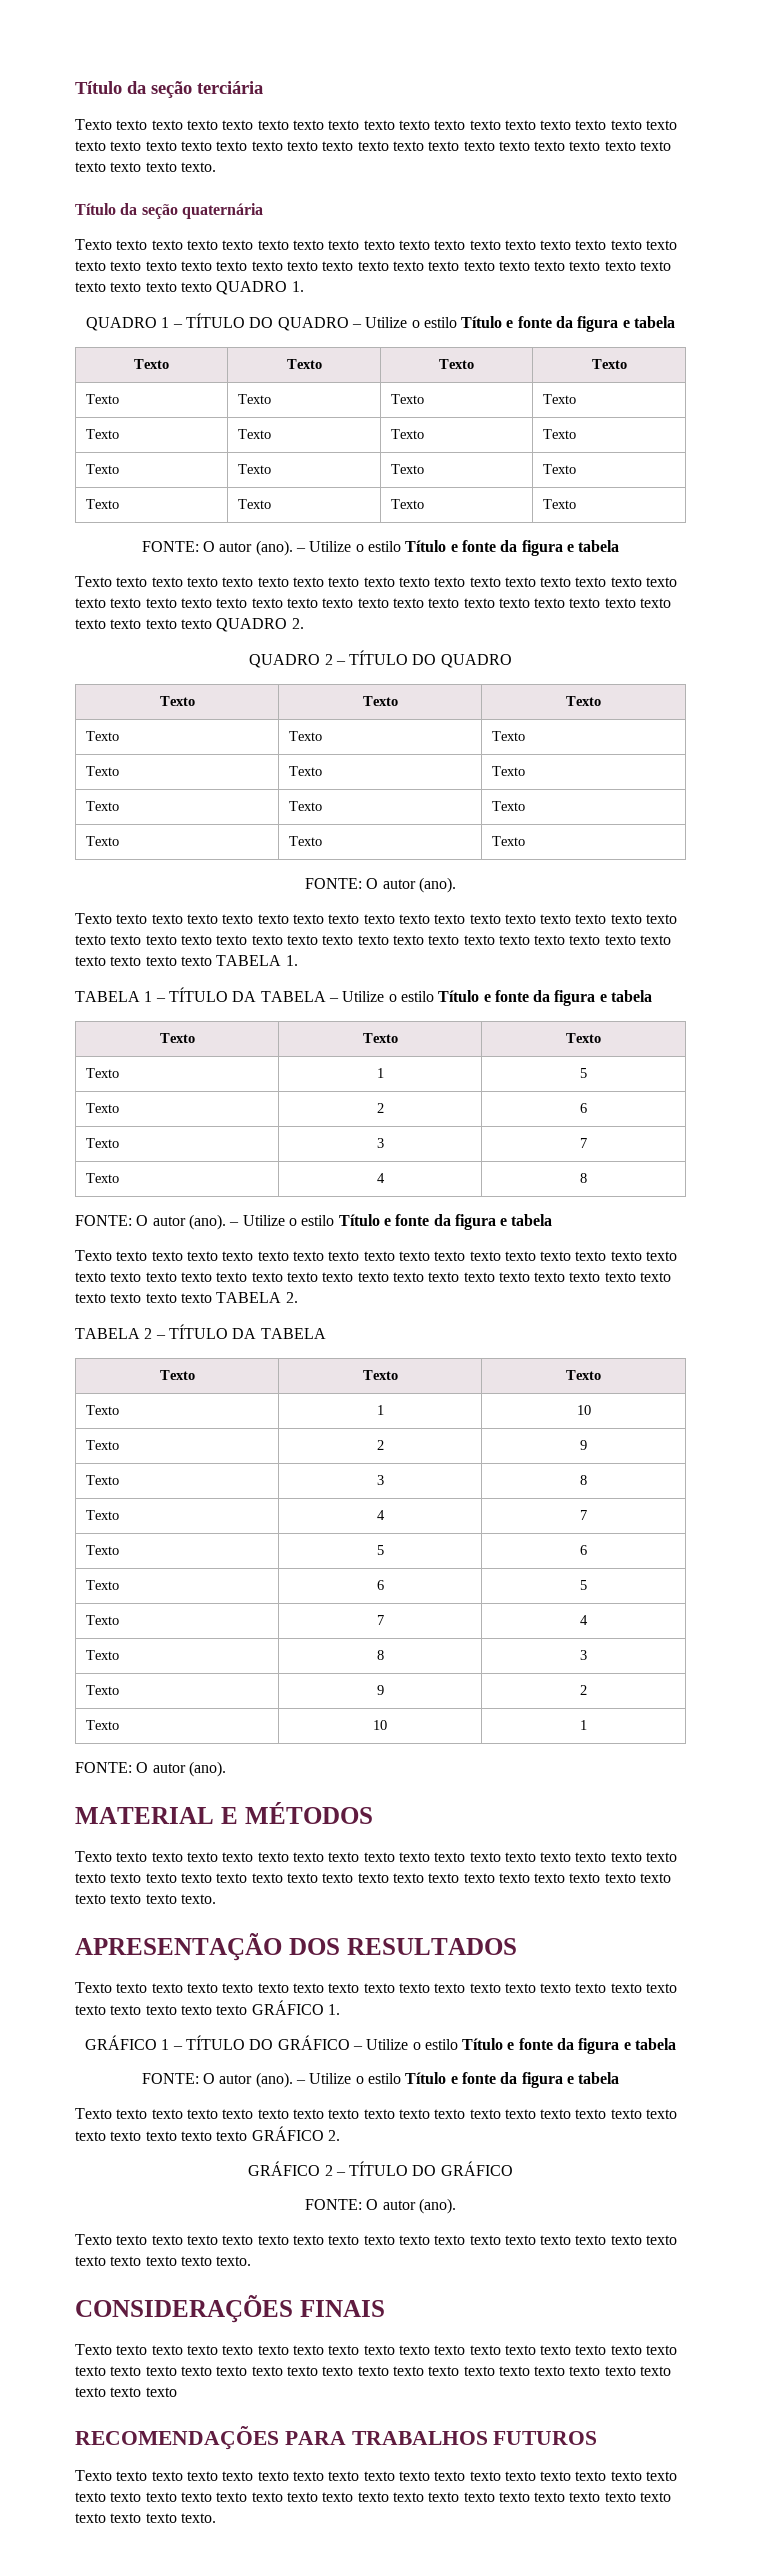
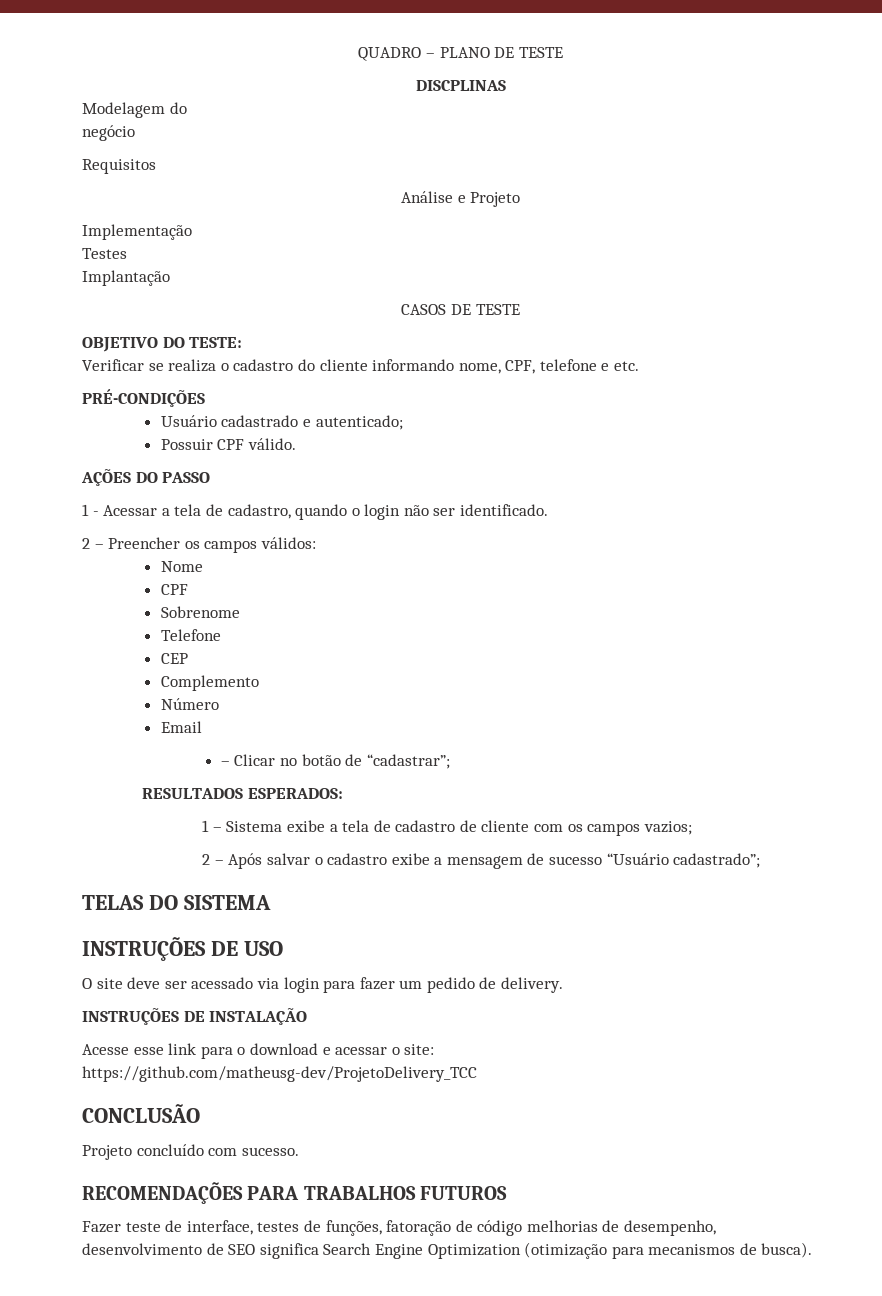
- Título da seção terciária
- Texto texto texto texto texto texto texto texto texto texto texto texto texto texto texto texto texto texto texto texto texto texto texto texto texto texto texto texto texto texto texto texto texto texto texto texto texto texto.
- Título da seção quaternária
- Texto texto texto texto texto texto texto texto texto texto texto texto texto texto texto texto texto texto texto texto texto texto texto texto texto texto texto texto texto texto texto texto texto texto texto texto texto texto QUADRO 1.
- QUADRO 1 – TÍTULO DO QUADRO – Utilize o estilo Título e fonte da figura e tabela
- Texto | Texto | Texto | Texto
- Texto | Texto | Texto | Texto
- Texto | Texto | Texto | Texto
- Texto | Texto | Texto | Texto
- Texto | Texto | Texto | Texto
- FONTE: O autor (ano). – Utilize o estilo Título e fonte da figura e tabela
- Texto texto texto texto texto texto texto texto texto texto texto texto texto texto texto texto texto texto texto texto texto texto texto texto texto texto texto texto texto texto texto texto texto texto texto texto texto texto QUADRO 2.
- QUADRO 2 – TÍTULO DO QUADRO
- Texto | Texto | Texto
- Texto | Texto | Texto
- Texto | Texto | Texto
- Texto | Texto | Texto
- Texto | Texto | Texto
- FONTE: O autor (ano).
- Texto texto texto texto texto texto texto texto texto texto texto texto texto texto texto texto texto texto texto texto texto texto texto texto texto texto texto texto texto texto texto texto texto texto texto texto texto texto TABELA 1.
- TABELA 1 – TÍTULO DA TABELA – Utilize o estilo Título e fonte da figura e tabela
- Texto | Texto | Texto
- Texto | 1 | 5
- Texto | 2 | 6
- Texto | 3 | 7
- Texto | 4 | 8
- FONTE: O autor (ano). – Utilize o estilo Título e fonte da figura e tabela
- Texto texto texto texto texto texto texto texto texto texto texto texto texto texto texto texto texto texto texto texto texto texto texto texto texto texto texto texto texto texto texto texto texto texto texto texto texto texto TABELA 2.
- TABELA 2 – TÍTULO DA TABELA
- Texto | Texto | Texto
- Texto | 1 | 10
- Texto | 2 | 9
- Texto | 3 | 8
- Texto | 4 | 7
- Texto | 5 | 6
- Texto | 6 | 5
- Texto | 7 | 4
- Texto | 8 | 3
- Texto | 9 | 2
- Texto | 10 | 1
- FONTE: O autor (ano).
- MATERIAL E MÉTODOS
- Texto texto texto texto texto texto texto texto texto texto texto texto texto texto texto texto texto texto texto texto texto texto texto texto texto texto texto texto texto texto texto texto texto texto texto texto texto texto.
- APRESENTAÇÃO DOS RESULTADOS
- Texto texto texto texto texto texto texto texto texto texto texto texto texto texto texto texto texto texto texto texto texto texto GRÁFICO 1.
- GRÁFICO 1 – TÍTULO DO GRÁFICO – Utilize o estilo Título e fonte da figura e tabela
- FONTE: O autor (ano). – Utilize o estilo Título e fonte da figura e tabela
- Texto texto texto texto texto texto texto texto texto texto texto texto texto texto texto texto texto texto texto texto texto texto GRÁFICO 2.
- GRÁFICO 2 – TÍTULO DO GRÁFICO
- FONTE: O autor (ano).
- Texto texto texto texto texto texto texto texto texto texto texto texto texto texto texto texto texto texto texto texto texto texto.
- CONSIDERAÇÕES FINAIS
- Texto texto texto texto texto texto texto texto texto texto texto texto texto texto texto texto texto texto texto texto texto texto texto texto texto texto texto texto texto texto texto texto texto texto texto texto texto
+ QUADRO – PLANO DE TESTE
+ DISCPLINAS
+ Modelagem do
+ negócio
+ Requisitos
+ Análise e Projeto
+ Implementação
+ Testes
+ Implantação
+ CASOS DE TESTE
+ OBJETIVO DO TESTE:
+ Verificar se realiza o cadastro do cliente informando nome, CPF, telefone e etc.
+ PRÉ-CONDIÇÕES
+ Usuário cadastrado e autenticado;
+ Possuir CPF válido.
+ AÇÕES DO PASSO
+ 1 - Acessar a tela de cadastro, quando o login não ser identificado.
+ 2 – Preencher os campos válidos:
+ Nome
+ CPF
+ Sobrenome
+ Telefone
+ CEP
+ Complemento
+ Número
+ Email
+ – Clicar no botão de “cadastrar”;
+ RESULTADOS ESPERADOS:
+ 1 – Sistema exibe a tela de cadastro de cliente com os campos vazios;
+ 2 – Após salvar o cadastro exibe a mensagem de sucesso “Usuário cadastrado”;
+ TELAS DO SISTEMA
+ INSTRUÇÕES DE USO
+ O site deve ser acessado via login para fazer um pedido de delivery.
+ INSTRUÇÕES DE INSTALAÇÃO
+ Acesse esse link para o download e acessar o site:
+ https://github.com/matheusg-dev/ProjetoDelivery_TCC
+ CONCLUSÃO
+ Projeto concluído com sucesso.
  RECOMENDAÇÕES PARA TRABALHOS FUTUROS
- Texto texto texto texto texto texto texto texto texto texto texto texto texto texto texto texto texto texto texto texto texto texto texto texto texto texto texto texto texto texto texto texto texto texto texto texto texto texto.
+ Fazer teste de interface, testes de funções, fatoração de código melhorias de desempenho, desenvolvimento de SEO significa Search Engine Optimization (otimização para mecanismos de busca).

